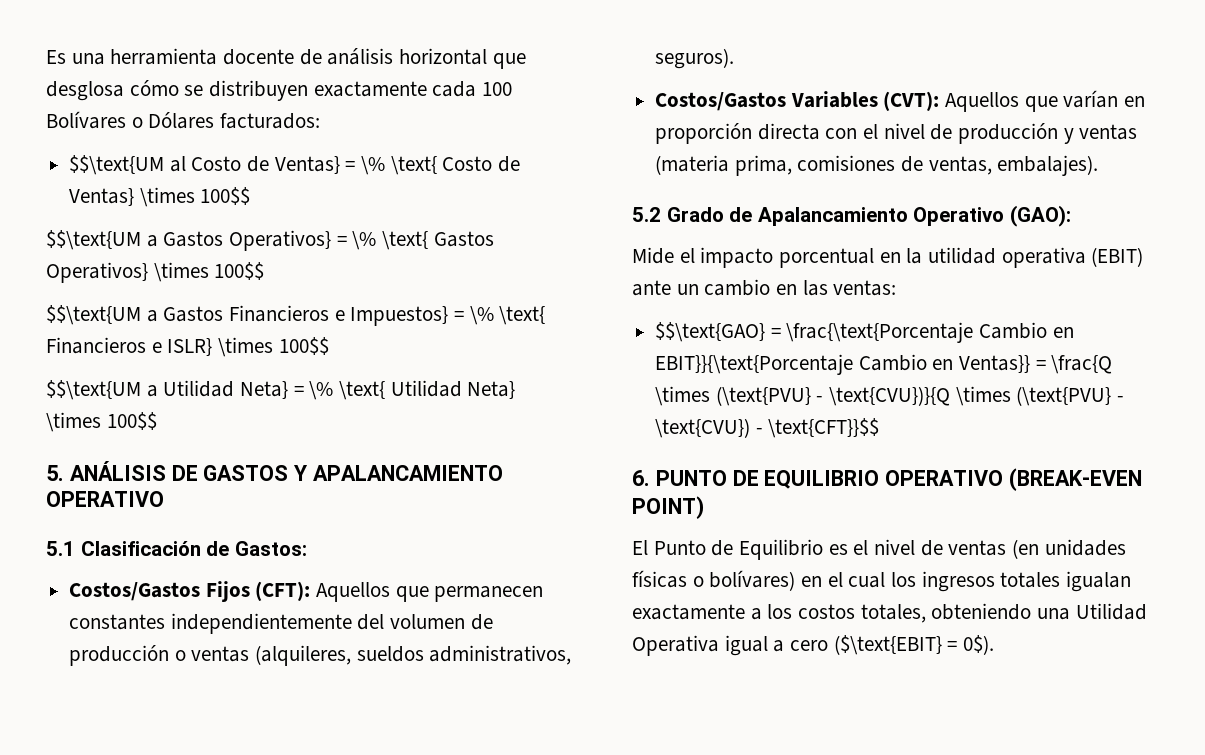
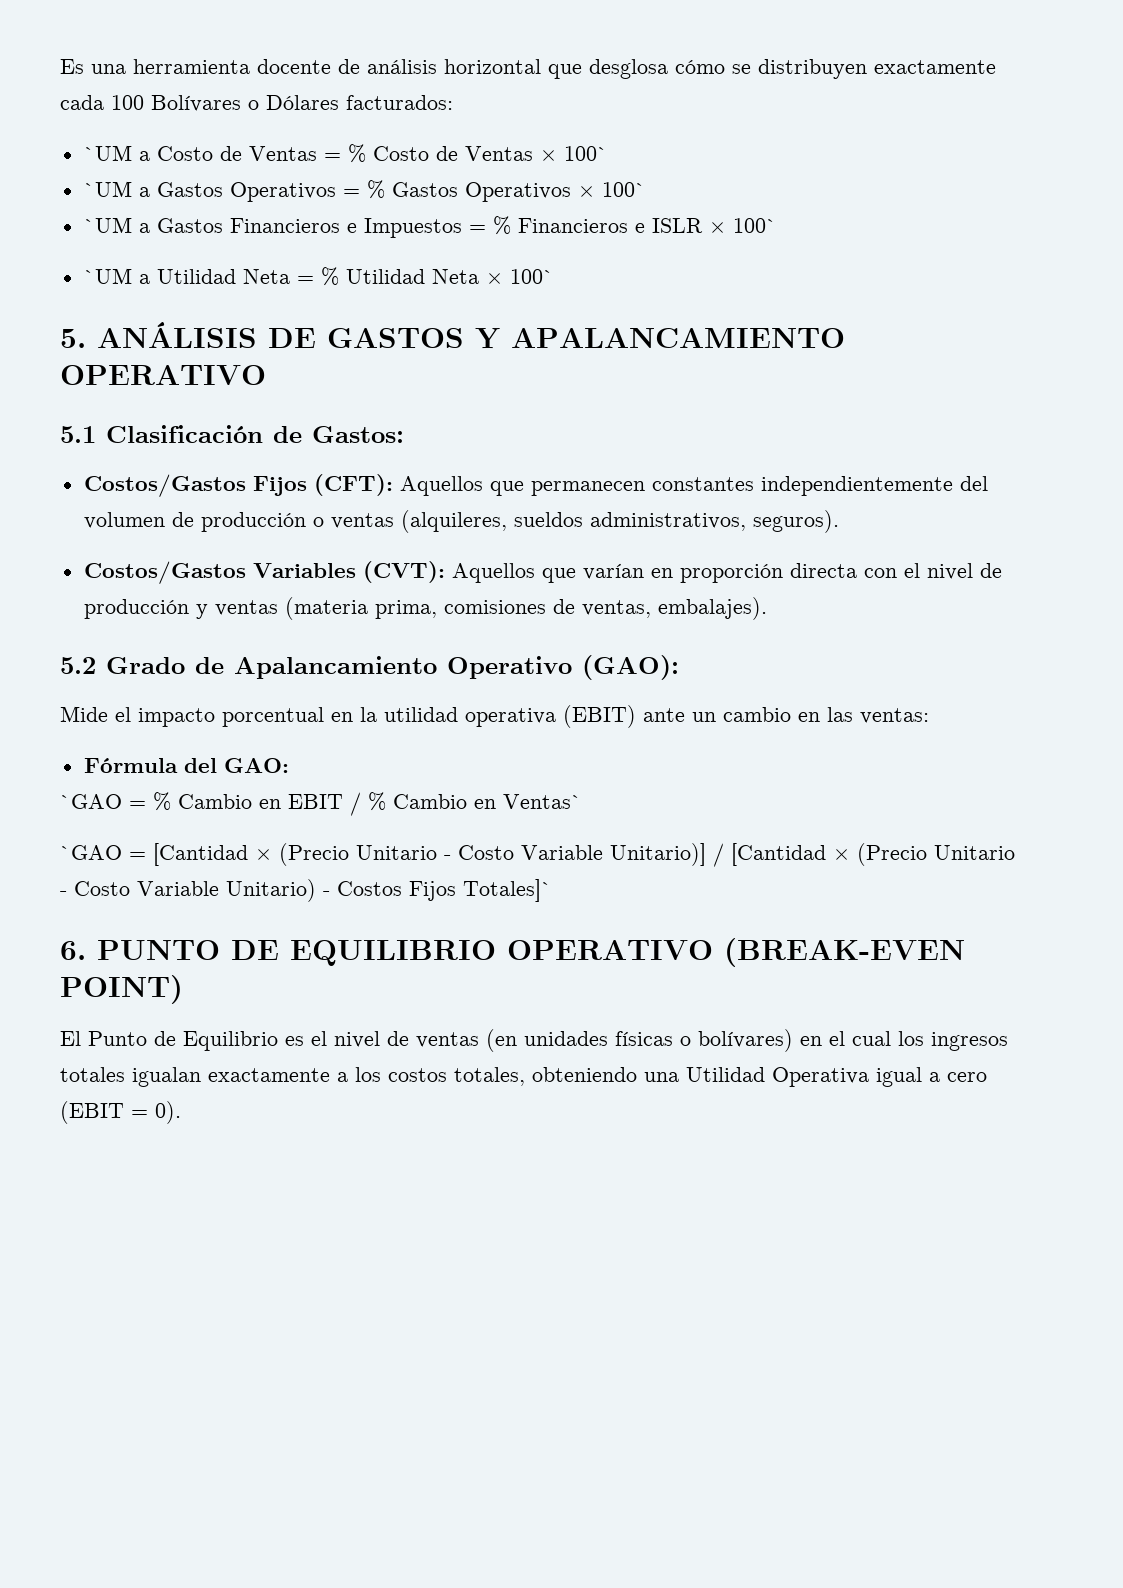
- $$\text{UM al Costo de Ventas} = \% \text{ Costo de Ventas} \times 100$$
- $$\text{UM a Gastos Operativos} = \% \text{ Gastos Operativos} \times 100$$
- $$\text{UM a Gastos Financieros e Impuestos} = \% \text{ Financieros e ISLR} \times 100$$
- $$\text{UM a Utilidad Neta} = \% \text{ Utilidad Neta} \times 100$$
+ `UM a Costo de Ventas = % Costo de Ventas × 100`
+ `UM a Gastos Operativos = % Gastos Operativos × 100`
+ `UM a Gastos Financieros e Impuestos = % Financieros e ISLR × 100`
+ `UM a Utilidad Neta = % Utilidad Neta × 100`
- $$\text{GAO} = \frac{\text{Porcentaje Cambio en EBIT}}{\text{Porcentaje Cambio en Ventas}} = \frac{Q \times (\text{PVU} - \text{CVU})}{Q \times (\text{PVU} - \text{CVU}) - \text{CFT}}$$
+ Fórmula del GAO:
+ `GAO = % Cambio en EBIT / % Cambio en Ventas`
+ `GAO = [Cantidad × (Precio Unitario - Costo Variable Unitario)] / [Cantidad × (Precio Unitario - Costo Variable Unitario) - Costos Fijos Totales]`
- El Punto de Equilibrio es el nivel de ventas (en unidades físicas o bolívares) en el cual los ingresos totales igualan exactamente a los costos totales, obteniendo una Utilidad Operativa igual a cero ($\text{EBIT} = 0$).
+ El Punto de Equilibrio es el nivel de ventas (en unidades físicas o bolívares) en el cual los ingresos totales igualan exactamente a los costos totales, obteniendo una Utilidad Operativa igual a cero (EBIT = 0).

